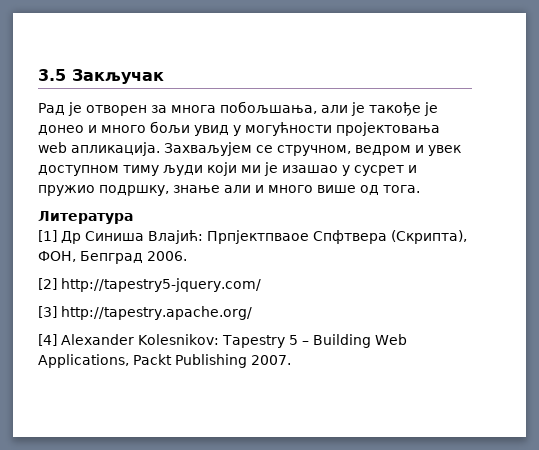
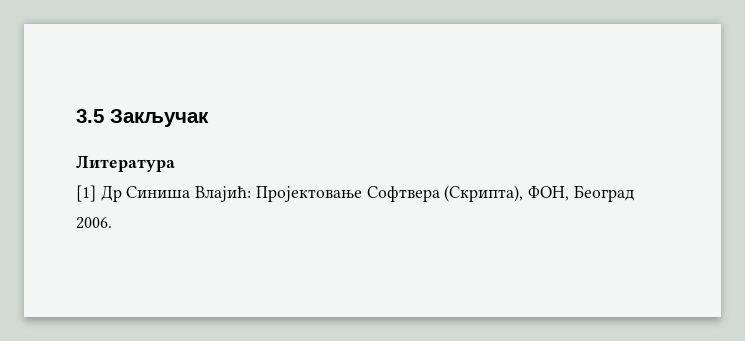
- Рад је отворен за многа побољшања, али је такође је донео и много бољи увид у могућности пројектовања web апликација. Захваљујем се стручном, ведром и увек доступном тиму људи који ми је изашао у сусрет и пружио подршку, знање али и много више од тога.
- [1] Др Синиша Влајић: Прпјектпваое Спфтвера (Скрипта), ФОН, Бепград 2006.
+ [1] Др Синиша Влајић: Прoјектовање Сoфтвера (Скрипта), ФОН, Беoград 2006.
- [2] http://tapestry5-jquery.com/
- [3] http://tapestry.apache.org/
- [4] Alexander Kolesnikov: Tapestry 5 – Building Web Applications, Packt Publishing 2007.

